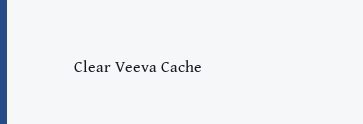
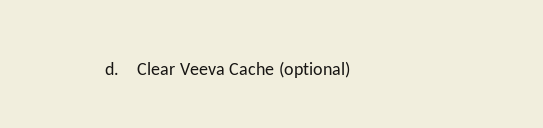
+ d.
- Clear Veeva Cache
+ Clear Veeva Cache (optional)

